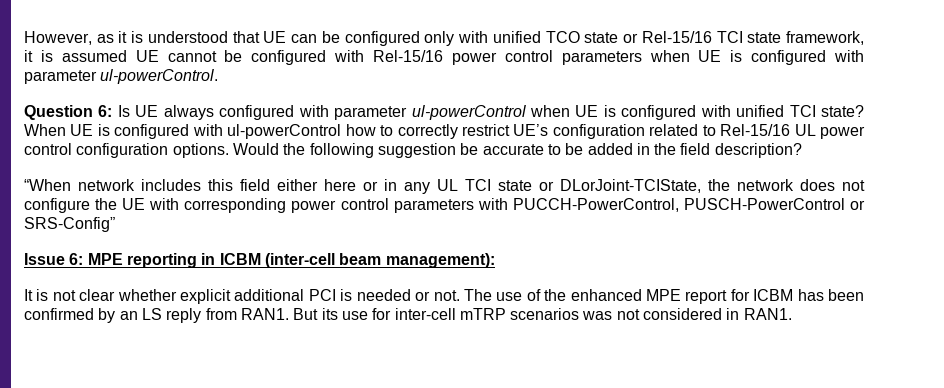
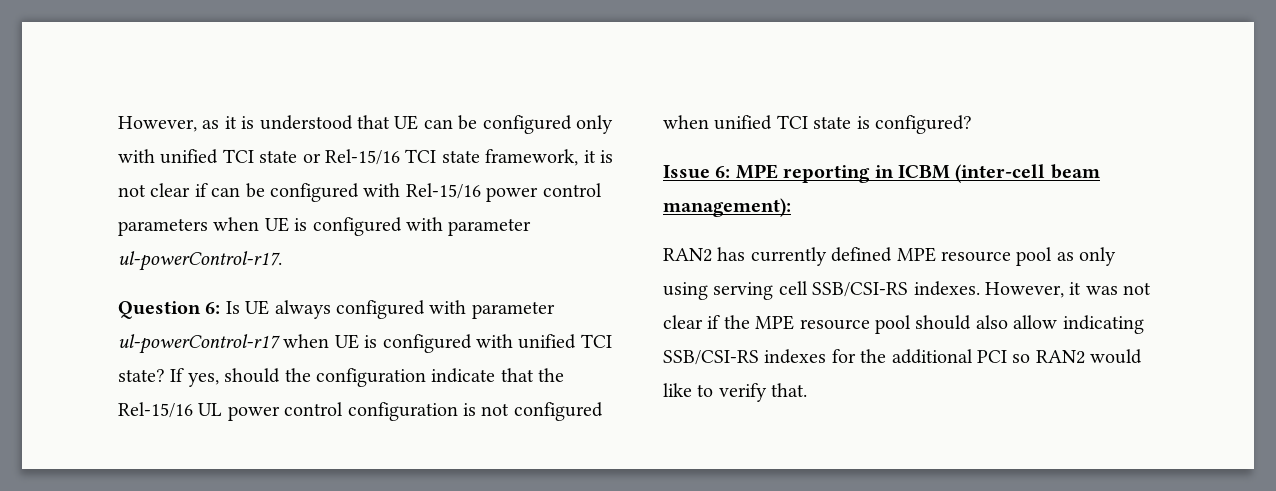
- However, as it is understood that UE can be configured only with unified TCO state or Rel-15/16 TCI state framework, it is assumed UE cannot be configured with Rel-15/16 power control parameters when UE is configured with parameter ul-powerControl.
+ However, as it is understood that UE can be configured only with unified TCI state or Rel-15/16 TCI state framework, it is not clear if can be configured with Rel-15/16 power control parameters when UE is configured with parameter ul-powerControl-r17.
- Question 6: Is UE always configured with parameter ul-powerControl when UE is configured with unified TCI state?
+ Question 6: Is UE always configured with parameter ul-powerControl-r17 when UE is configured with unified TCI state?
- When UE is configured with ul-powerControl how to correctly restrict UE’s configuration related to Rel-15/16 UL power control configuration options. Would the following suggestion be accurate to be added in the field description?
- “When network includes this field either here or in any UL TCI state or DLorJoint-TCIState, the network does not configure the UE with corresponding power control parameters with PUCCH-PowerControl, PUSCH-PowerControl or SRS-Config”
+ If yes, should the configuration indicate that the Rel-15/16 UL power control configuration is not configured when unified TCI state is configured?
- It is not clear whether explicit additional PCI is needed or not. The use of the enhanced MPE report for ICBM has been confirmed by an LS reply from RAN1. But its use for inter-cell mTRP scenarios was not considered in RAN1.
+ RAN2 has currently defined MPE resource pool as only using serving cell SSB/CSI-RS indexes. However, it was not clear if the MPE resource pool should also allow indicating SSB/CSI-RS indexes for the additional PCI so RAN2 would like to verify that.

